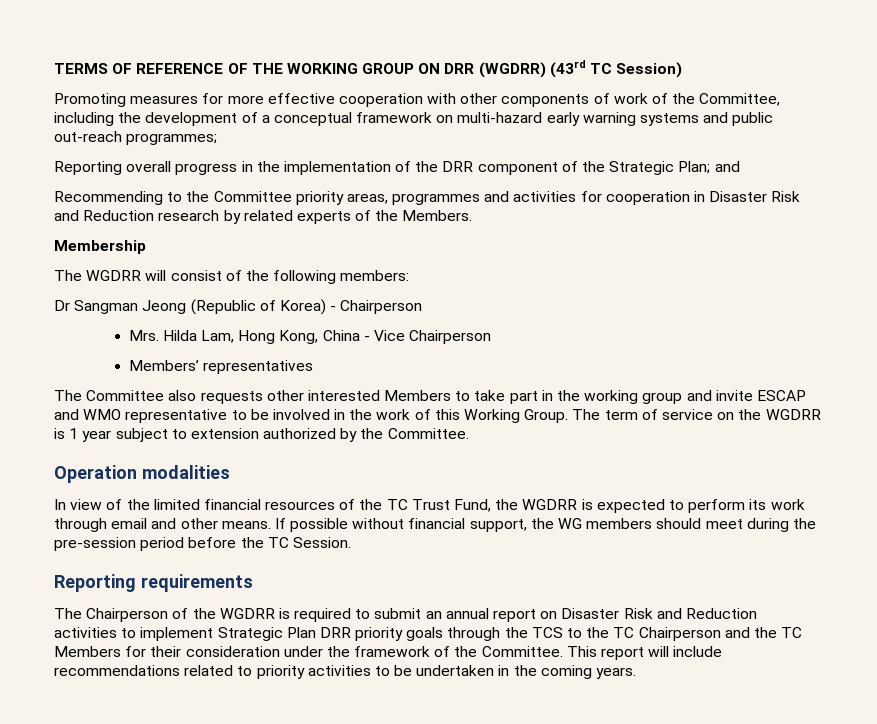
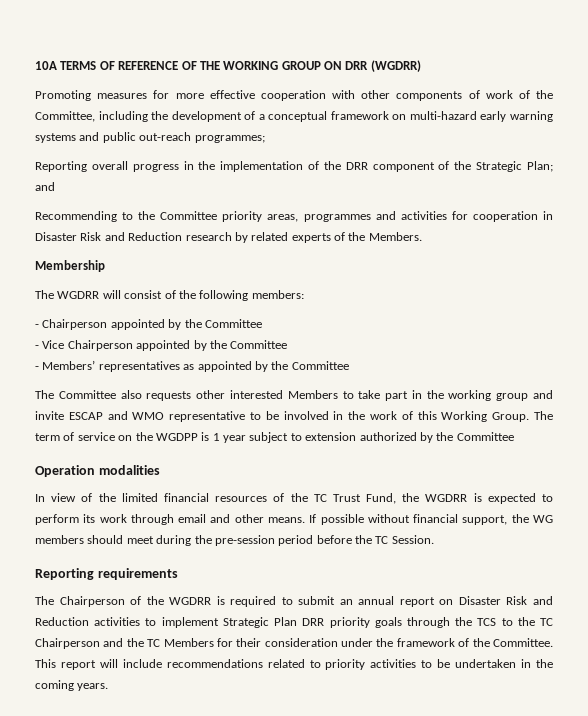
- TERMS OF REFERENCE OF THE WORKING GROUP ON DRR (WGDRR) (43rd TC Session)
+ 10A TERMS OF REFERENCE OF THE WORKING GROUP ON DRR (WGDRR)
- Dr Sangman Jeong (Republic of Korea) - Chairperson
- Mrs. Hilda Lam, Hong Kong, China - Vice Chairperson
- Members’ representatives
+ - Chairperson appointed by the Committee
+ - Vice Chairperson appointed by the Committee
+ - Members’ representatives as appointed by the Committee
- The term of service on the WGDRR is 1 year subject to extension authorized by the Committee.
+ The term of service on the WGDPP is 1 year subject to extension authorized by the Committee

